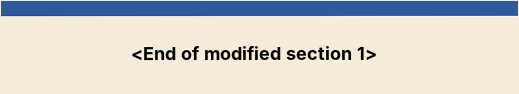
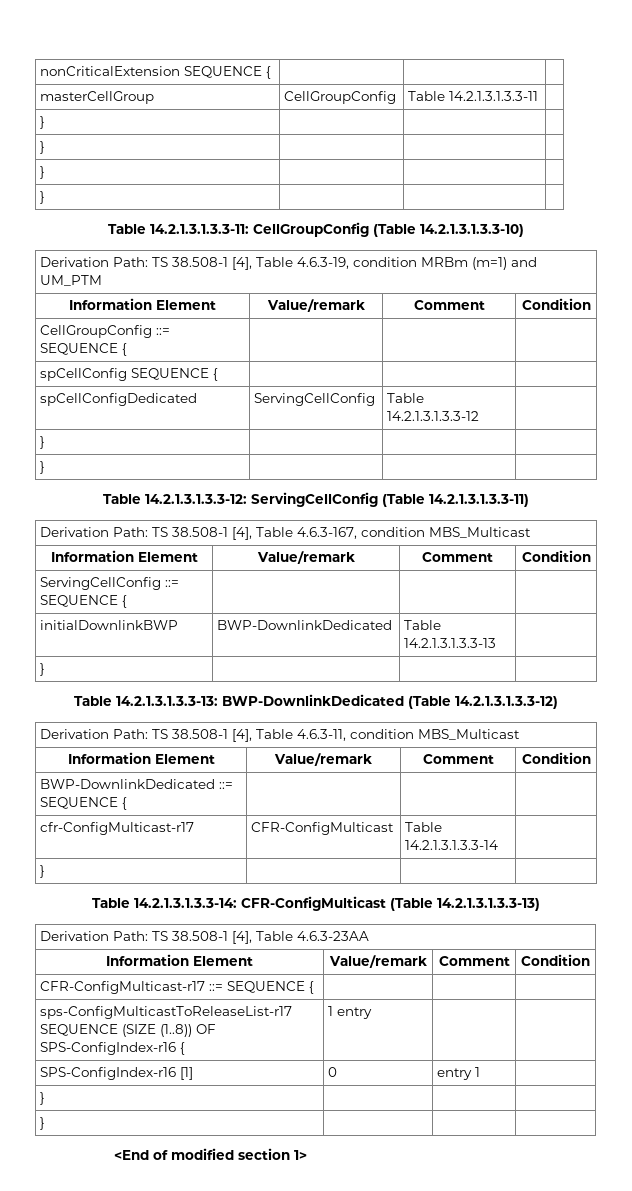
+ nonCriticalExtension SEQUENCE { | | |
+ masterCellGroup | CellGroupConfig | Table 14.2.1.3.1.3.3-11 |
+ } | | |
+ } | | |
+ } | | |
+ } | | |
+ Table 14.2.1.3.1.3.3-11: CellGroupConfig (Table 14.2.1.3.1.3.3-10)
+ Derivation Path: TS 38.508-1 [4], Table 4.6.3-19, condition MRBm (m=1) and UM_PTM
+ Information Element | Value/remark | Comment | Condition
+ CellGroupConfig ::= SEQUENCE { | | |
+ spCellConfig SEQUENCE { | | |
+ spCellConfigDedicated | ServingCellConfig | Table 14.2.1.3.1.3.3-12 |
+ } | | |
+ } | | |
+ Table 14.2.1.3.1.3.3-12: ServingCellConfig (Table 14.2.1.3.1.3.3-11)
+ Derivation Path: TS 38.508-1 [4], Table 4.6.3-167, condition MBS_Multicast
+ Information Element | Value/remark | Comment | Condition
+ ServingCellConfig ::= SEQUENCE { | | |
+ initialDownlinkBWP | BWP-DownlinkDedicated | Table 14.2.1.3.1.3.3-13 |
+ } | | |
+ Table 14.2.1.3.1.3.3-13: BWP-DownlinkDedicated (Table 14.2.1.3.1.3.3-12)
+ Derivation Path: TS 38.508-1 [4], Table 4.6.3-11, condition MBS_Multicast
+ Information Element | Value/remark | Comment | Condition
+ BWP-DownlinkDedicated ::= SEQUENCE { | | |
+ cfr-ConfigMulticast-r17 | CFR-ConfigMulticast | Table 14.2.1.3.1.3.3-14 |
+ } | | |
+ Table 14.2.1.3.1.3.3-14: CFR-ConfigMulticast (Table 14.2.1.3.1.3.3-13)
+ Derivation Path: TS 38.508-1 [4], Table 4.6.3-23AA
+ Information Element | Value/remark | Comment | Condition
+ CFR-ConfigMulticast-r17 ::= SEQUENCE { | | |
+ sps-ConfigMulticastToReleaseList-r17 SEQUENCE (SIZE (1..8)) OF SPS-ConfigIndex-r16 { | 1 entry | |
+ SPS-ConfigIndex-r16 [1] | 0 | entry 1 |
+ } | | |
+ } | | |

